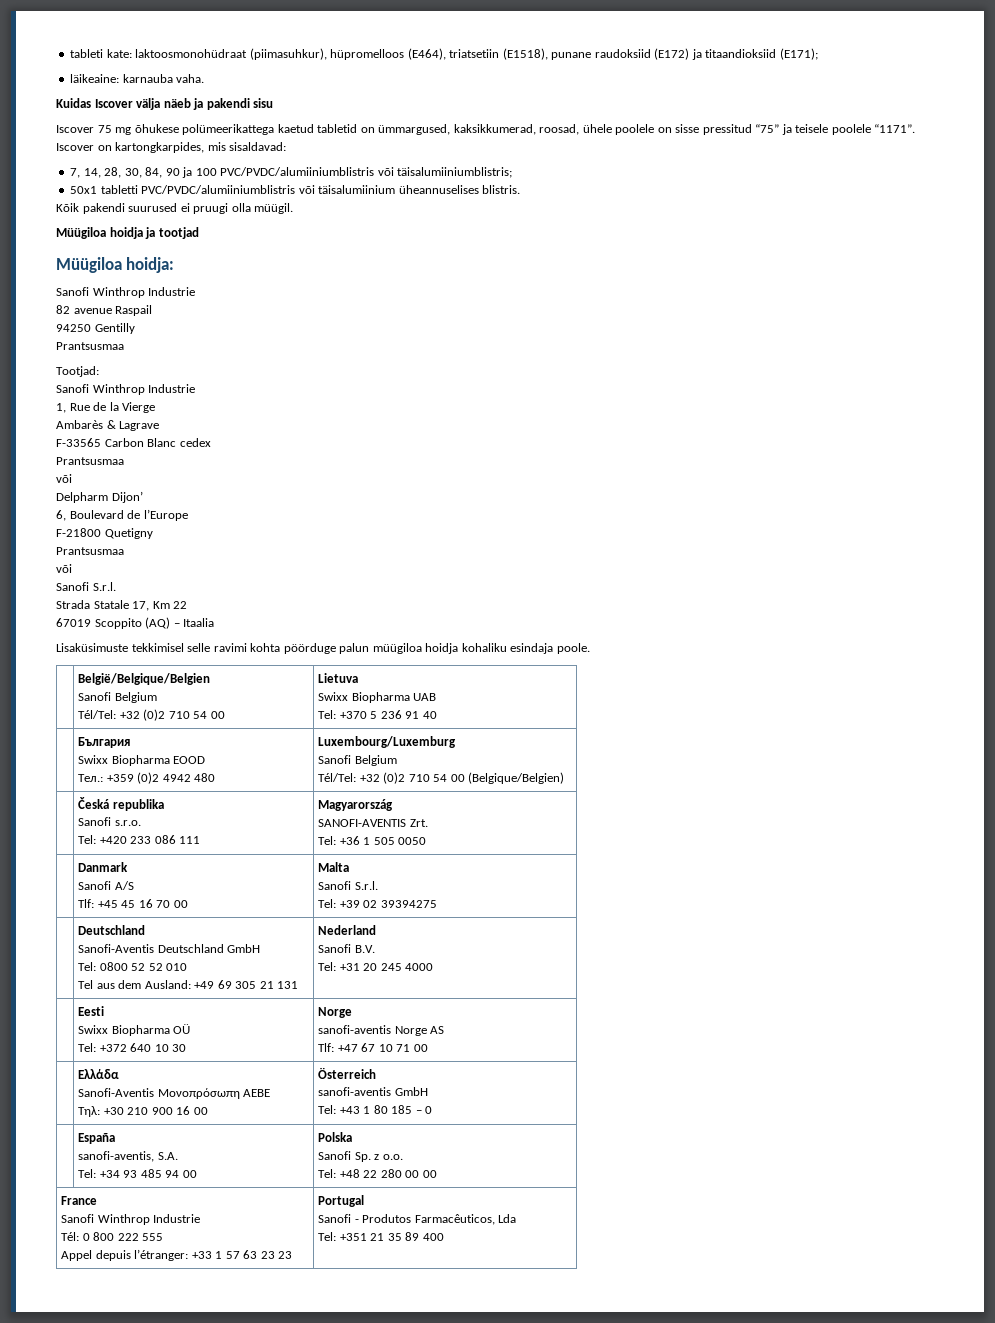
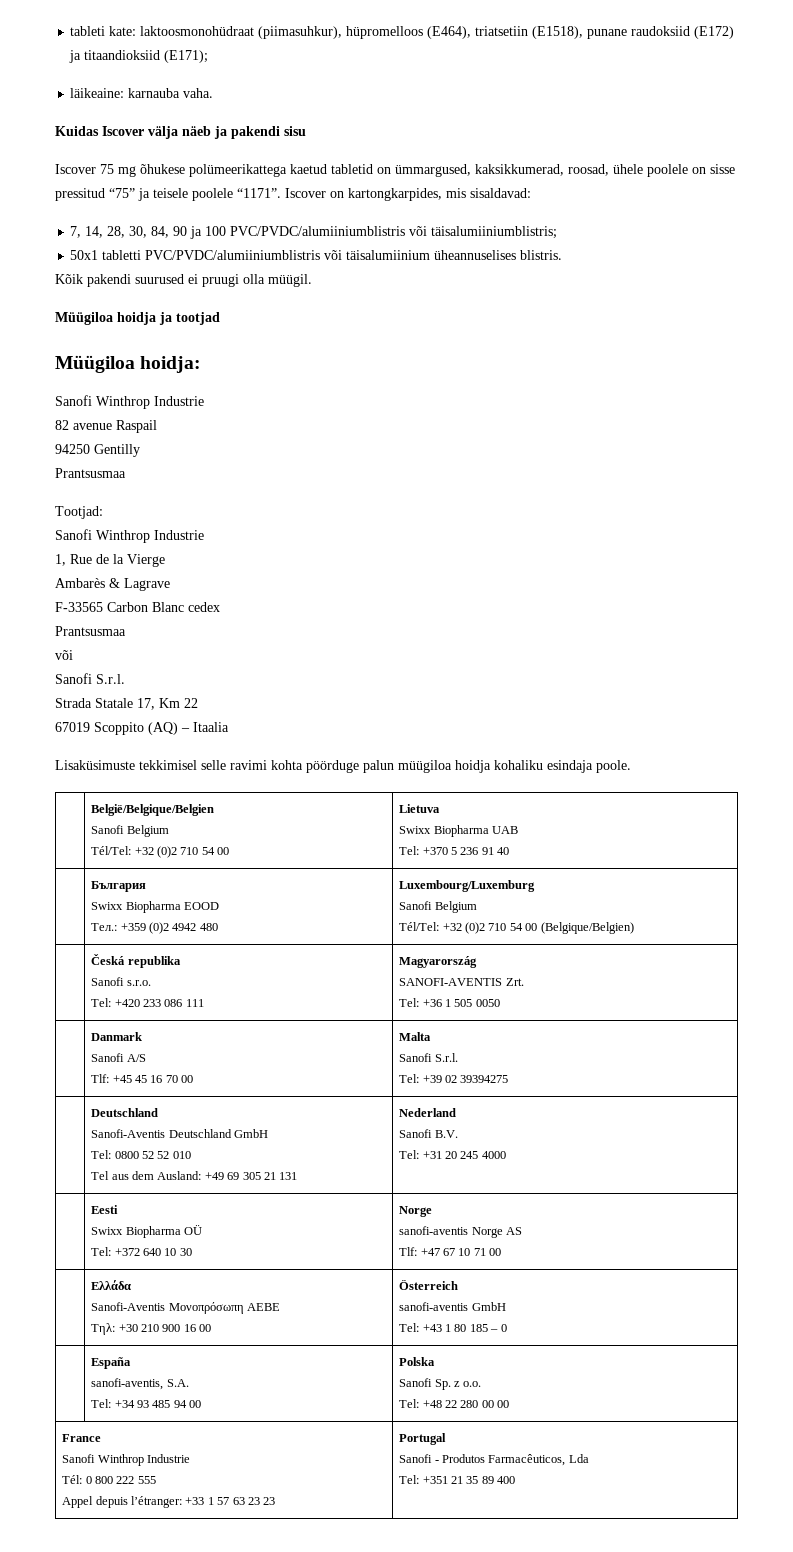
- Delpharm Dijon’
- 6, Boulevard de l’Europe
- F-21800 Quetigny
- Prantsusmaa
- või

